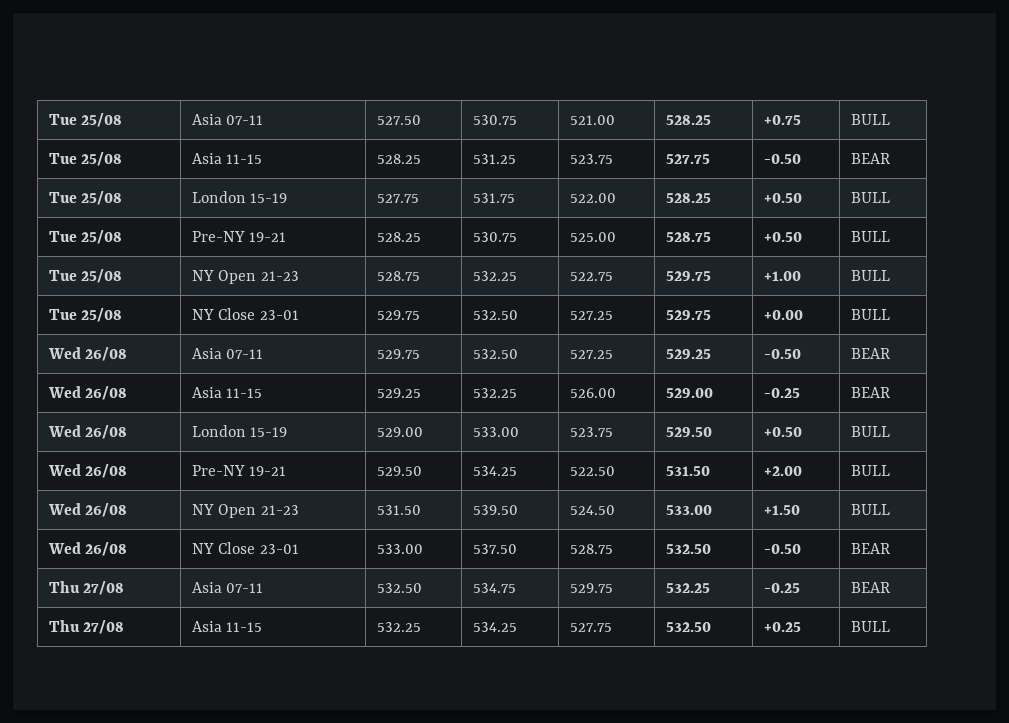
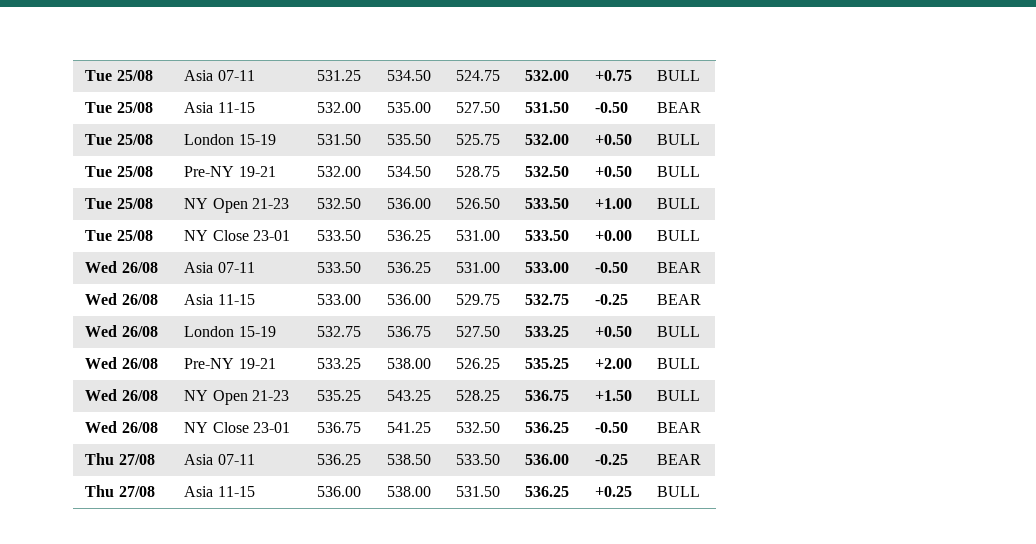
- Tue 25/08 | Asia 07-11 | 527.50 | 530.75 | 521.00 | 528.25 | +0.75 | BULL
+ Tue 25/08 | Asia 07-11 | 531.25 | 534.50 | 524.75 | 532.00 | +0.75 | BULL
- Tue 25/08 | Asia 11-15 | 528.25 | 531.25 | 523.75 | 527.75 | -0.50 | BEAR
+ Tue 25/08 | Asia 11-15 | 532.00 | 535.00 | 527.50 | 531.50 | -0.50 | BEAR
- Tue 25/08 | London 15-19 | 527.75 | 531.75 | 522.00 | 528.25 | +0.50 | BULL
+ Tue 25/08 | London 15-19 | 531.50 | 535.50 | 525.75 | 532.00 | +0.50 | BULL
- Tue 25/08 | Pre-NY 19-21 | 528.25 | 530.75 | 525.00 | 528.75 | +0.50 | BULL
+ Tue 25/08 | Pre-NY 19-21 | 532.00 | 534.50 | 528.75 | 532.50 | +0.50 | BULL
- Tue 25/08 | NY Open 21-23 | 528.75 | 532.25 | 522.75 | 529.75 | +1.00 | BULL
+ Tue 25/08 | NY Open 21-23 | 532.50 | 536.00 | 526.50 | 533.50 | +1.00 | BULL
- Tue 25/08 | NY Close 23-01 | 529.75 | 532.50 | 527.25 | 529.75 | +0.00 | BULL
+ Tue 25/08 | NY Close 23-01 | 533.50 | 536.25 | 531.00 | 533.50 | +0.00 | BULL
- Wed 26/08 | Asia 07-11 | 529.75 | 532.50 | 527.25 | 529.25 | -0.50 | BEAR
+ Wed 26/08 | Asia 07-11 | 533.50 | 536.25 | 531.00 | 533.00 | -0.50 | BEAR
- Wed 26/08 | Asia 11-15 | 529.25 | 532.25 | 526.00 | 529.00 | -0.25 | BEAR
+ Wed 26/08 | Asia 11-15 | 533.00 | 536.00 | 529.75 | 532.75 | -0.25 | BEAR
- Wed 26/08 | London 15-19 | 529.00 | 533.00 | 523.75 | 529.50 | +0.50 | BULL
+ Wed 26/08 | London 15-19 | 532.75 | 536.75 | 527.50 | 533.25 | +0.50 | BULL
- Wed 26/08 | Pre-NY 19-21 | 529.50 | 534.25 | 522.50 | 531.50 | +2.00 | BULL
+ Wed 26/08 | Pre-NY 19-21 | 533.25 | 538.00 | 526.25 | 535.25 | +2.00 | BULL
- Wed 26/08 | NY Open 21-23 | 531.50 | 539.50 | 524.50 | 533.00 | +1.50 | BULL
+ Wed 26/08 | NY Open 21-23 | 535.25 | 543.25 | 528.25 | 536.75 | +1.50 | BULL
- Wed 26/08 | NY Close 23-01 | 533.00 | 537.50 | 528.75 | 532.50 | -0.50 | BEAR
+ Wed 26/08 | NY Close 23-01 | 536.75 | 541.25 | 532.50 | 536.25 | -0.50 | BEAR
- Thu 27/08 | Asia 07-11 | 532.50 | 534.75 | 529.75 | 532.25 | -0.25 | BEAR
+ Thu 27/08 | Asia 07-11 | 536.25 | 538.50 | 533.50 | 536.00 | -0.25 | BEAR
- Thu 27/08 | Asia 11-15 | 532.25 | 534.25 | 527.75 | 532.50 | +0.25 | BULL
+ Thu 27/08 | Asia 11-15 | 536.00 | 538.00 | 531.50 | 536.25 | +0.25 | BULL

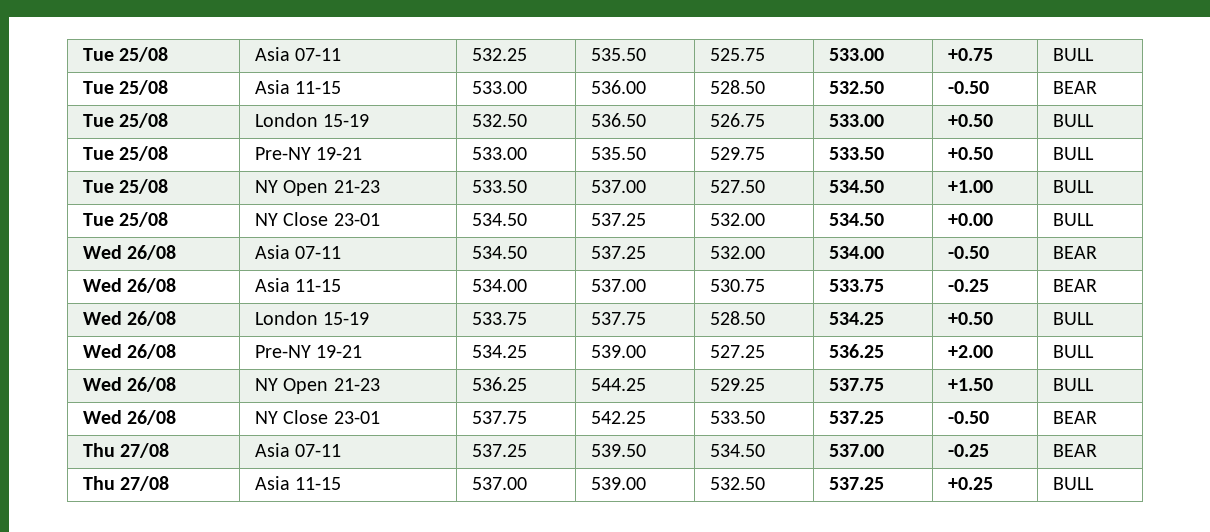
- Tue 25/08 | Asia 07-11 | 531.25 | 534.50 | 524.75 | 532.00 | +0.75 | BULL
+ Tue 25/08 | Asia 07-11 | 532.25 | 535.50 | 525.75 | 533.00 | +0.75 | BULL
- Tue 25/08 | Asia 11-15 | 532.00 | 535.00 | 527.50 | 531.50 | -0.50 | BEAR
+ Tue 25/08 | Asia 11-15 | 533.00 | 536.00 | 528.50 | 532.50 | -0.50 | BEAR
- Tue 25/08 | London 15-19 | 531.50 | 535.50 | 525.75 | 532.00 | +0.50 | BULL
+ Tue 25/08 | London 15-19 | 532.50 | 536.50 | 526.75 | 533.00 | +0.50 | BULL
- Tue 25/08 | Pre-NY 19-21 | 532.00 | 534.50 | 528.75 | 532.50 | +0.50 | BULL
+ Tue 25/08 | Pre-NY 19-21 | 533.00 | 535.50 | 529.75 | 533.50 | +0.50 | BULL
- Tue 25/08 | NY Open 21-23 | 532.50 | 536.00 | 526.50 | 533.50 | +1.00 | BULL
+ Tue 25/08 | NY Open 21-23 | 533.50 | 537.00 | 527.50 | 534.50 | +1.00 | BULL
- Tue 25/08 | NY Close 23-01 | 533.50 | 536.25 | 531.00 | 533.50 | +0.00 | BULL
+ Tue 25/08 | NY Close 23-01 | 534.50 | 537.25 | 532.00 | 534.50 | +0.00 | BULL
- Wed 26/08 | Asia 07-11 | 533.50 | 536.25 | 531.00 | 533.00 | -0.50 | BEAR
+ Wed 26/08 | Asia 07-11 | 534.50 | 537.25 | 532.00 | 534.00 | -0.50 | BEAR
- Wed 26/08 | Asia 11-15 | 533.00 | 536.00 | 529.75 | 532.75 | -0.25 | BEAR
+ Wed 26/08 | Asia 11-15 | 534.00 | 537.00 | 530.75 | 533.75 | -0.25 | BEAR
- Wed 26/08 | London 15-19 | 532.75 | 536.75 | 527.50 | 533.25 | +0.50 | BULL
+ Wed 26/08 | London 15-19 | 533.75 | 537.75 | 528.50 | 534.25 | +0.50 | BULL
- Wed 26/08 | Pre-NY 19-21 | 533.25 | 538.00 | 526.25 | 535.25 | +2.00 | BULL
+ Wed 26/08 | Pre-NY 19-21 | 534.25 | 539.00 | 527.25 | 536.25 | +2.00 | BULL
- Wed 26/08 | NY Open 21-23 | 535.25 | 543.25 | 528.25 | 536.75 | +1.50 | BULL
+ Wed 26/08 | NY Open 21-23 | 536.25 | 544.25 | 529.25 | 537.75 | +1.50 | BULL
- Wed 26/08 | NY Close 23-01 | 536.75 | 541.25 | 532.50 | 536.25 | -0.50 | BEAR
+ Wed 26/08 | NY Close 23-01 | 537.75 | 542.25 | 533.50 | 537.25 | -0.50 | BEAR
- Thu 27/08 | Asia 07-11 | 536.25 | 538.50 | 533.50 | 536.00 | -0.25 | BEAR
+ Thu 27/08 | Asia 07-11 | 537.25 | 539.50 | 534.50 | 537.00 | -0.25 | BEAR
- Thu 27/08 | Asia 11-15 | 536.00 | 538.00 | 531.50 | 536.25 | +0.25 | BULL
+ Thu 27/08 | Asia 11-15 | 537.00 | 539.00 | 532.50 | 537.25 | +0.25 | BULL

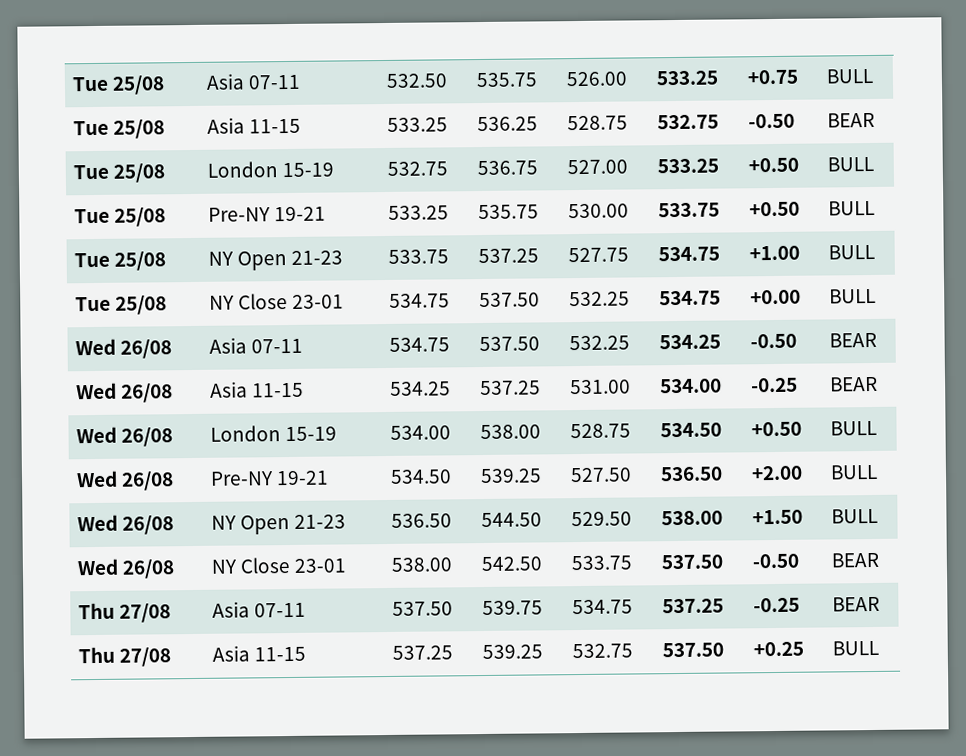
- Tue 25/08 | Asia 07-11 | 532.25 | 535.50 | 525.75 | 533.00 | +0.75 | BULL
+ Tue 25/08 | Asia 07-11 | 532.50 | 535.75 | 526.00 | 533.25 | +0.75 | BULL
- Tue 25/08 | Asia 11-15 | 533.00 | 536.00 | 528.50 | 532.50 | -0.50 | BEAR
+ Tue 25/08 | Asia 11-15 | 533.25 | 536.25 | 528.75 | 532.75 | -0.50 | BEAR
- Tue 25/08 | London 15-19 | 532.50 | 536.50 | 526.75 | 533.00 | +0.50 | BULL
+ Tue 25/08 | London 15-19 | 532.75 | 536.75 | 527.00 | 533.25 | +0.50 | BULL
- Tue 25/08 | Pre-NY 19-21 | 533.00 | 535.50 | 529.75 | 533.50 | +0.50 | BULL
+ Tue 25/08 | Pre-NY 19-21 | 533.25 | 535.75 | 530.00 | 533.75 | +0.50 | BULL
- Tue 25/08 | NY Open 21-23 | 533.50 | 537.00 | 527.50 | 534.50 | +1.00 | BULL
+ Tue 25/08 | NY Open 21-23 | 533.75 | 537.25 | 527.75 | 534.75 | +1.00 | BULL
- Tue 25/08 | NY Close 23-01 | 534.50 | 537.25 | 532.00 | 534.50 | +0.00 | BULL
+ Tue 25/08 | NY Close 23-01 | 534.75 | 537.50 | 532.25 | 534.75 | +0.00 | BULL
- Wed 26/08 | Asia 07-11 | 534.50 | 537.25 | 532.00 | 534.00 | -0.50 | BEAR
+ Wed 26/08 | Asia 07-11 | 534.75 | 537.50 | 532.25 | 534.25 | -0.50 | BEAR
- Wed 26/08 | Asia 11-15 | 534.00 | 537.00 | 530.75 | 533.75 | -0.25 | BEAR
+ Wed 26/08 | Asia 11-15 | 534.25 | 537.25 | 531.00 | 534.00 | -0.25 | BEAR
- Wed 26/08 | London 15-19 | 533.75 | 537.75 | 528.50 | 534.25 | +0.50 | BULL
+ Wed 26/08 | London 15-19 | 534.00 | 538.00 | 528.75 | 534.50 | +0.50 | BULL
- Wed 26/08 | Pre-NY 19-21 | 534.25 | 539.00 | 527.25 | 536.25 | +2.00 | BULL
+ Wed 26/08 | Pre-NY 19-21 | 534.50 | 539.25 | 527.50 | 536.50 | +2.00 | BULL
- Wed 26/08 | NY Open 21-23 | 536.25 | 544.25 | 529.25 | 537.75 | +1.50 | BULL
+ Wed 26/08 | NY Open 21-23 | 536.50 | 544.50 | 529.50 | 538.00 | +1.50 | BULL
- Wed 26/08 | NY Close 23-01 | 537.75 | 542.25 | 533.50 | 537.25 | -0.50 | BEAR
+ Wed 26/08 | NY Close 23-01 | 538.00 | 542.50 | 533.75 | 537.50 | -0.50 | BEAR
- Thu 27/08 | Asia 07-11 | 537.25 | 539.50 | 534.50 | 537.00 | -0.25 | BEAR
+ Thu 27/08 | Asia 07-11 | 537.50 | 539.75 | 534.75 | 537.25 | -0.25 | BEAR
- Thu 27/08 | Asia 11-15 | 537.00 | 539.00 | 532.50 | 537.25 | +0.25 | BULL
+ Thu 27/08 | Asia 11-15 | 537.25 | 539.25 | 532.75 | 537.50 | +0.25 | BULL

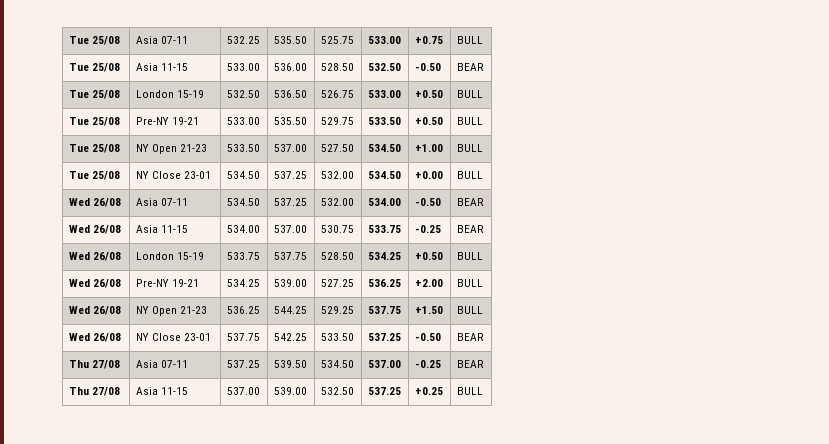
- Tue 25/08 | Asia 07-11 | 532.50 | 535.75 | 526.00 | 533.25 | +0.75 | BULL
+ Tue 25/08 | Asia 07-11 | 532.25 | 535.50 | 525.75 | 533.00 | +0.75 | BULL
- Tue 25/08 | Asia 11-15 | 533.25 | 536.25 | 528.75 | 532.75 | -0.50 | BEAR
+ Tue 25/08 | Asia 11-15 | 533.00 | 536.00 | 528.50 | 532.50 | -0.50 | BEAR
- Tue 25/08 | London 15-19 | 532.75 | 536.75 | 527.00 | 533.25 | +0.50 | BULL
+ Tue 25/08 | London 15-19 | 532.50 | 536.50 | 526.75 | 533.00 | +0.50 | BULL
- Tue 25/08 | Pre-NY 19-21 | 533.25 | 535.75 | 530.00 | 533.75 | +0.50 | BULL
+ Tue 25/08 | Pre-NY 19-21 | 533.00 | 535.50 | 529.75 | 533.50 | +0.50 | BULL
- Tue 25/08 | NY Open 21-23 | 533.75 | 537.25 | 527.75 | 534.75 | +1.00 | BULL
+ Tue 25/08 | NY Open 21-23 | 533.50 | 537.00 | 527.50 | 534.50 | +1.00 | BULL
- Tue 25/08 | NY Close 23-01 | 534.75 | 537.50 | 532.25 | 534.75 | +0.00 | BULL
+ Tue 25/08 | NY Close 23-01 | 534.50 | 537.25 | 532.00 | 534.50 | +0.00 | BULL
- Wed 26/08 | Asia 07-11 | 534.75 | 537.50 | 532.25 | 534.25 | -0.50 | BEAR
+ Wed 26/08 | Asia 07-11 | 534.50 | 537.25 | 532.00 | 534.00 | -0.50 | BEAR
- Wed 26/08 | Asia 11-15 | 534.25 | 537.25 | 531.00 | 534.00 | -0.25 | BEAR
+ Wed 26/08 | Asia 11-15 | 534.00 | 537.00 | 530.75 | 533.75 | -0.25 | BEAR
- Wed 26/08 | London 15-19 | 534.00 | 538.00 | 528.75 | 534.50 | +0.50 | BULL
+ Wed 26/08 | London 15-19 | 533.75 | 537.75 | 528.50 | 534.25 | +0.50 | BULL
- Wed 26/08 | Pre-NY 19-21 | 534.50 | 539.25 | 527.50 | 536.50 | +2.00 | BULL
+ Wed 26/08 | Pre-NY 19-21 | 534.25 | 539.00 | 527.25 | 536.25 | +2.00 | BULL
- Wed 26/08 | NY Open 21-23 | 536.50 | 544.50 | 529.50 | 538.00 | +1.50 | BULL
+ Wed 26/08 | NY Open 21-23 | 536.25 | 544.25 | 529.25 | 537.75 | +1.50 | BULL
- Wed 26/08 | NY Close 23-01 | 538.00 | 542.50 | 533.75 | 537.50 | -0.50 | BEAR
+ Wed 26/08 | NY Close 23-01 | 537.75 | 542.25 | 533.50 | 537.25 | -0.50 | BEAR
- Thu 27/08 | Asia 07-11 | 537.50 | 539.75 | 534.75 | 537.25 | -0.25 | BEAR
+ Thu 27/08 | Asia 07-11 | 537.25 | 539.50 | 534.50 | 537.00 | -0.25 | BEAR
- Thu 27/08 | Asia 11-15 | 537.25 | 539.25 | 532.75 | 537.50 | +0.25 | BULL
+ Thu 27/08 | Asia 11-15 | 537.00 | 539.00 | 532.50 | 537.25 | +0.25 | BULL

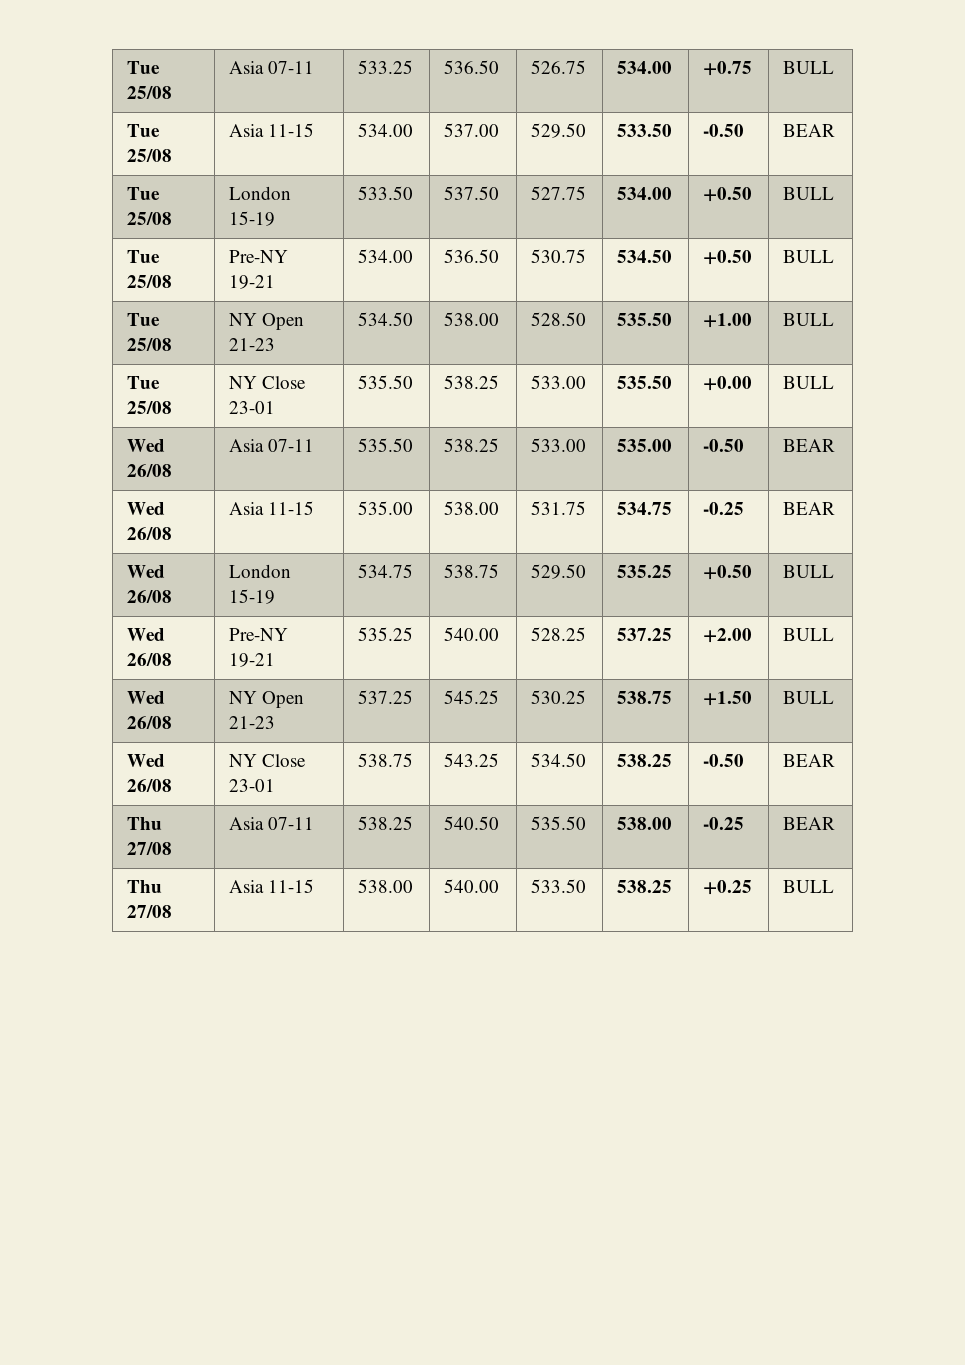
- Tue 25/08 | Asia 07-11 | 532.25 | 535.50 | 525.75 | 533.00 | +0.75 | BULL
+ Tue 25/08 | Asia 07-11 | 533.25 | 536.50 | 526.75 | 534.00 | +0.75 | BULL
- Tue 25/08 | Asia 11-15 | 533.00 | 536.00 | 528.50 | 532.50 | -0.50 | BEAR
+ Tue 25/08 | Asia 11-15 | 534.00 | 537.00 | 529.50 | 533.50 | -0.50 | BEAR
- Tue 25/08 | London 15-19 | 532.50 | 536.50 | 526.75 | 533.00 | +0.50 | BULL
+ Tue 25/08 | London 15-19 | 533.50 | 537.50 | 527.75 | 534.00 | +0.50 | BULL
- Tue 25/08 | Pre-NY 19-21 | 533.00 | 535.50 | 529.75 | 533.50 | +0.50 | BULL
+ Tue 25/08 | Pre-NY 19-21 | 534.00 | 536.50 | 530.75 | 534.50 | +0.50 | BULL
- Tue 25/08 | NY Open 21-23 | 533.50 | 537.00 | 527.50 | 534.50 | +1.00 | BULL
+ Tue 25/08 | NY Open 21-23 | 534.50 | 538.00 | 528.50 | 535.50 | +1.00 | BULL
- Tue 25/08 | NY Close 23-01 | 534.50 | 537.25 | 532.00 | 534.50 | +0.00 | BULL
+ Tue 25/08 | NY Close 23-01 | 535.50 | 538.25 | 533.00 | 535.50 | +0.00 | BULL
- Wed 26/08 | Asia 07-11 | 534.50 | 537.25 | 532.00 | 534.00 | -0.50 | BEAR
+ Wed 26/08 | Asia 07-11 | 535.50 | 538.25 | 533.00 | 535.00 | -0.50 | BEAR
- Wed 26/08 | Asia 11-15 | 534.00 | 537.00 | 530.75 | 533.75 | -0.25 | BEAR
+ Wed 26/08 | Asia 11-15 | 535.00 | 538.00 | 531.75 | 534.75 | -0.25 | BEAR
- Wed 26/08 | London 15-19 | 533.75 | 537.75 | 528.50 | 534.25 | +0.50 | BULL
+ Wed 26/08 | London 15-19 | 534.75 | 538.75 | 529.50 | 535.25 | +0.50 | BULL
- Wed 26/08 | Pre-NY 19-21 | 534.25 | 539.00 | 527.25 | 536.25 | +2.00 | BULL
+ Wed 26/08 | Pre-NY 19-21 | 535.25 | 540.00 | 528.25 | 537.25 | +2.00 | BULL
- Wed 26/08 | NY Open 21-23 | 536.25 | 544.25 | 529.25 | 537.75 | +1.50 | BULL
+ Wed 26/08 | NY Open 21-23 | 537.25 | 545.25 | 530.25 | 538.75 | +1.50 | BULL
- Wed 26/08 | NY Close 23-01 | 537.75 | 542.25 | 533.50 | 537.25 | -0.50 | BEAR
+ Wed 26/08 | NY Close 23-01 | 538.75 | 543.25 | 534.50 | 538.25 | -0.50 | BEAR
- Thu 27/08 | Asia 07-11 | 537.25 | 539.50 | 534.50 | 537.00 | -0.25 | BEAR
+ Thu 27/08 | Asia 07-11 | 538.25 | 540.50 | 535.50 | 538.00 | -0.25 | BEAR
- Thu 27/08 | Asia 11-15 | 537.00 | 539.00 | 532.50 | 537.25 | +0.25 | BULL
+ Thu 27/08 | Asia 11-15 | 538.00 | 540.00 | 533.50 | 538.25 | +0.25 | BULL

